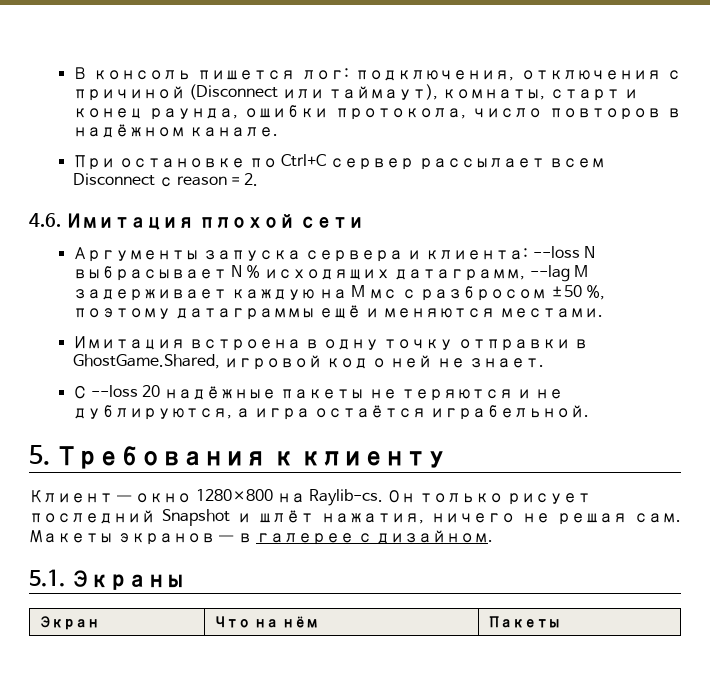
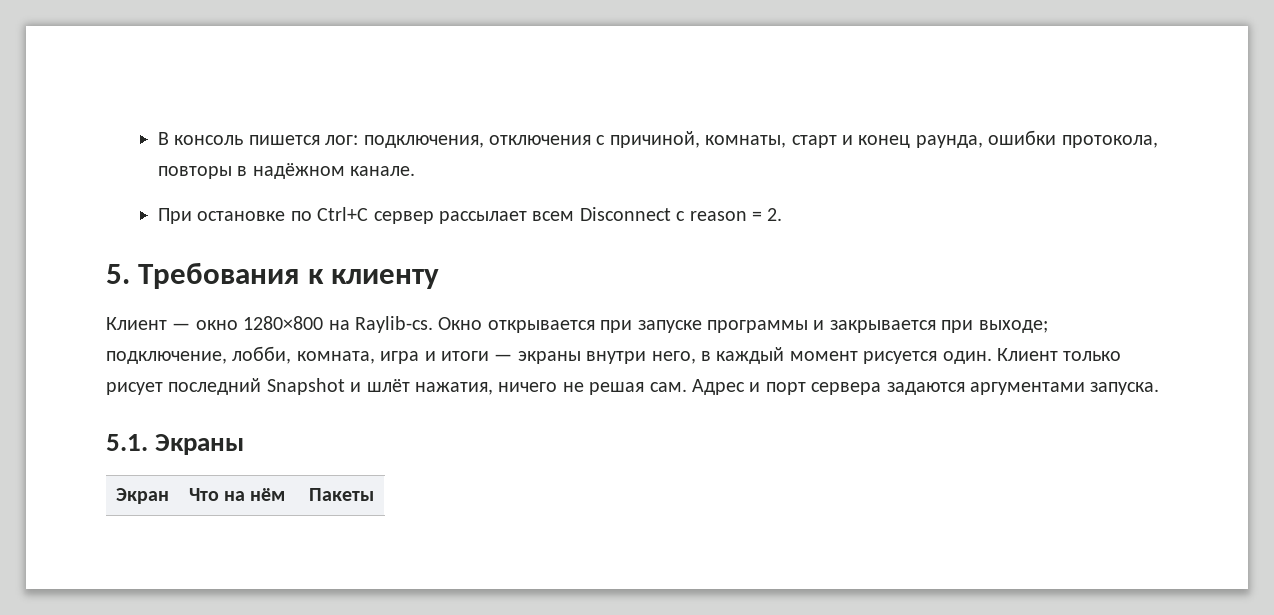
- В консоль пишется лог: подключения, отключения с причиной (Disconnect или таймаут), комнаты, старт и конец раунда, ошибки протокола, число повторов в надёжном канале.
+ В консоль пишется лог: подключения, отключения с причиной, комнаты, старт и конец раунда, ошибки протокола, повторы в надёжном канале.
- 4.6. Имитация плохой сети
- Аргументы запуска сервера и клиента: --loss N выбрасывает N % исходящих датаграмм, --lag M задерживает каждую на M мс с разбросом ±50 %, поэтому датаграммы ещё и меняются местами.
- Имитация встроена в одну точку отправки в GhostGame.Shared, игровой код о ней не знает.
- С --loss 20 надёжные пакеты не теряются и не дублируются, а игра остаётся играбельной.
- Он только рисует последний Snapshot и шлёт нажатия, ничего не решая сам.
+ Окно открывается при запуске программы и закрывается при выходе; подключение, лобби, комната, игра и итоги — экраны внутри него, в каждый момент рисуется один. Клиент только рисует последний Snapshot и шлёт нажатия, ничего не решая сам.
- Макеты экранов — в галерее с дизайном.
+ Адрес и порт сервера задаются аргументами запуска.

